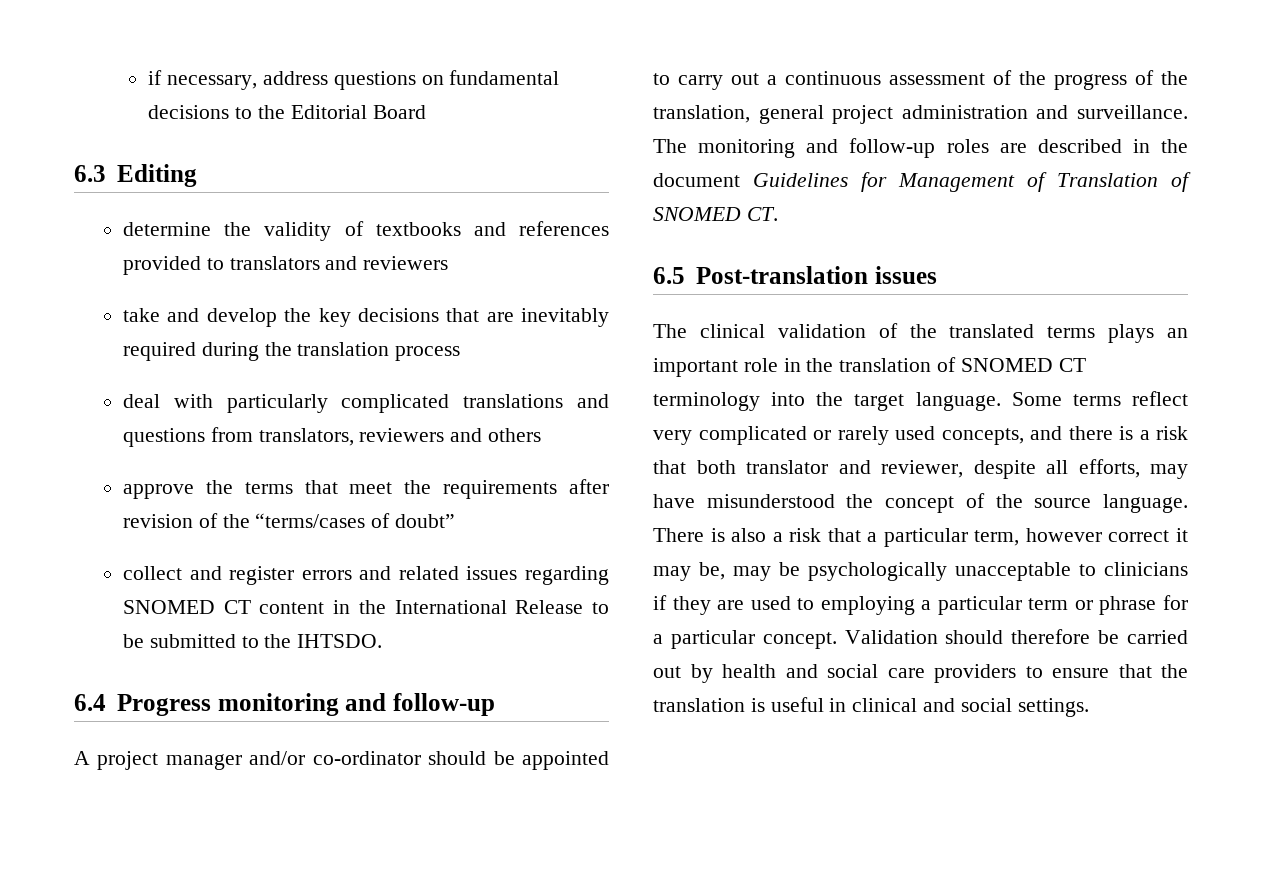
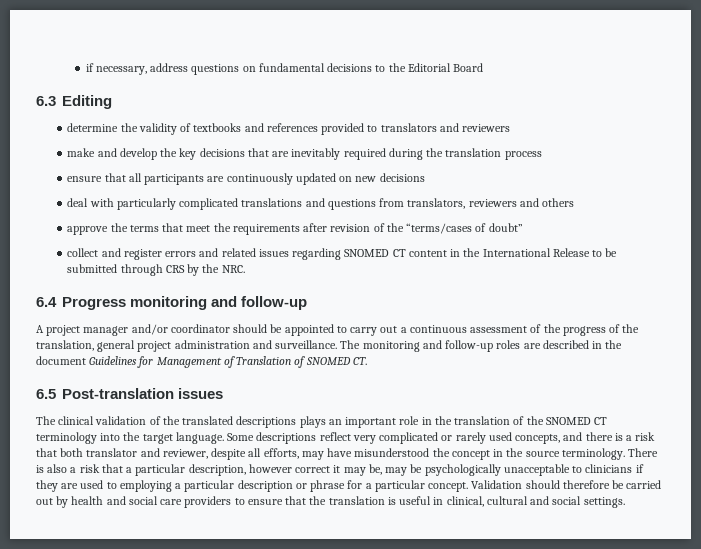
- take and develop the key decisions that are inevitably required during the translation process
+ make and develop the key decisions that are inevitably required during the translation process
+ ensure that all participants are continuously updated on new decisions
- collect and register errors and related issues regarding SNOMED CT content in the International Release to be submitted to the IHTSDO.
+ collect and register errors and related issues regarding SNOMED CT content in the International Release to be submitted through CRS by the NRC.
- A project manager and/or co-ordinator should be appointed to carry out a continuous assessment of the progress of the translation, general project administration and surveillance.
+ A project manager and/or coordinator should be appointed to carry out a continuous assessment of the progress of the translation, general project administration and surveillance.
- The clinical validation of the translated terms plays an important role in the translation of SNOMED CT terminology into the target language.
+ The clinical validation of the translated descriptions plays an important role in the translation of the SNOMED CT terminology into the target language.
- Some terms reflect very complicated or rarely used concepts, and there is a risk that both translator and reviewer, despite all efforts, may have misunderstood the concept of the source language.
+ Some descriptions reflect very complicated or rarely used concepts, and there is a risk that both translator and reviewer, despite all efforts, may have misunderstood the concept in the source terminology.
- There is also a risk that a particular term, however correct it may be, may be psychologically unacceptable to clinicians if they are used to employing a particular term or phrase for a particular concept.
+ There is also a risk that a particular description, however correct it may be, may be psychologically unacceptable to clinicians if they are used to employing a particular description or phrase for a particular concept.
- Validation should therefore be carried out by health and social care providers to ensure that the translation is useful in clinical and social settings.
+ Validation should therefore be carried out by health and social care providers to ensure that the translation is useful in clinical, cultural and social settings.

